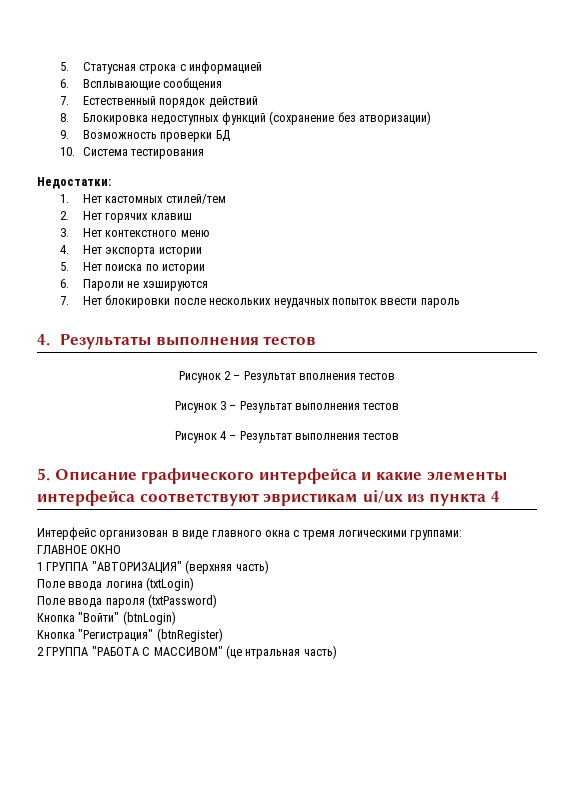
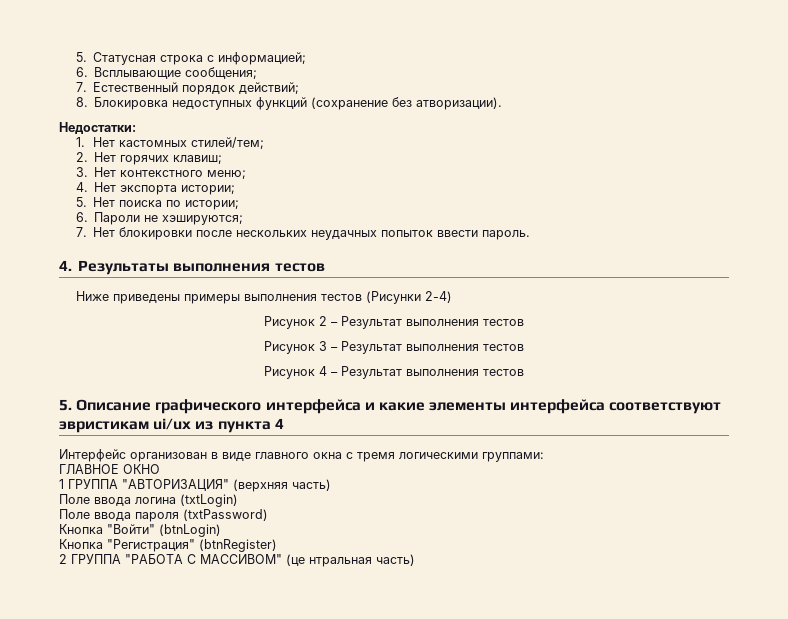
- 5. Статусная строка с информацией
+ 5. Статусная строка с информацией;
- 6. Всплывающие сообщения
+ 6. Всплывающие сообщения;
- 7. Естественный порядок действий
+ 7. Естественный порядок действий;
- 8. Блокировка недоступных функций (сохранение без атворизации)
- 9. Возможность проверки БД
- 10. Система тестирования
+ 8. Блокировка недоступных функций (сохранение без атворизации).
- 1. Нет кастомных стилей/тем
+ 1. Нет кастомных стилей/тем;
- 2. Нет горячих клавиш
+ 2. Нет горячих клавиш;
- 3. Нет контекстного меню
+ 3. Нет контекстного меню;
- 4. Нет экспорта истории
+ 4. Нет экспорта истории;
- 5. Нет поиска по истории
+ 5. Нет поиска по истории;
- 6. Пароли не хэшируются
+ 6. Пароли не хэшируются;
- 7. Нет блокировки после нескольких неудачных попыток ввести пароль
+ 7. Нет блокировки после нескольких неудачных попыток ввести пароль.
+ Ниже приведены примеры выполнения тестов (Рисунки 2-4)
- Рисунок 2 – Результат вполнения тестов
+ Рисунок 2 – Результат выполнения тестов

